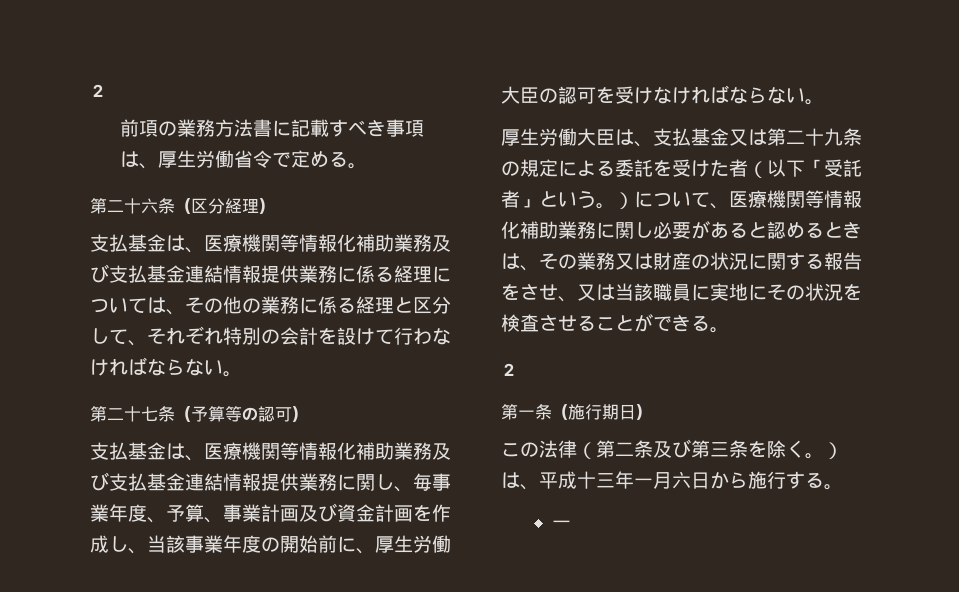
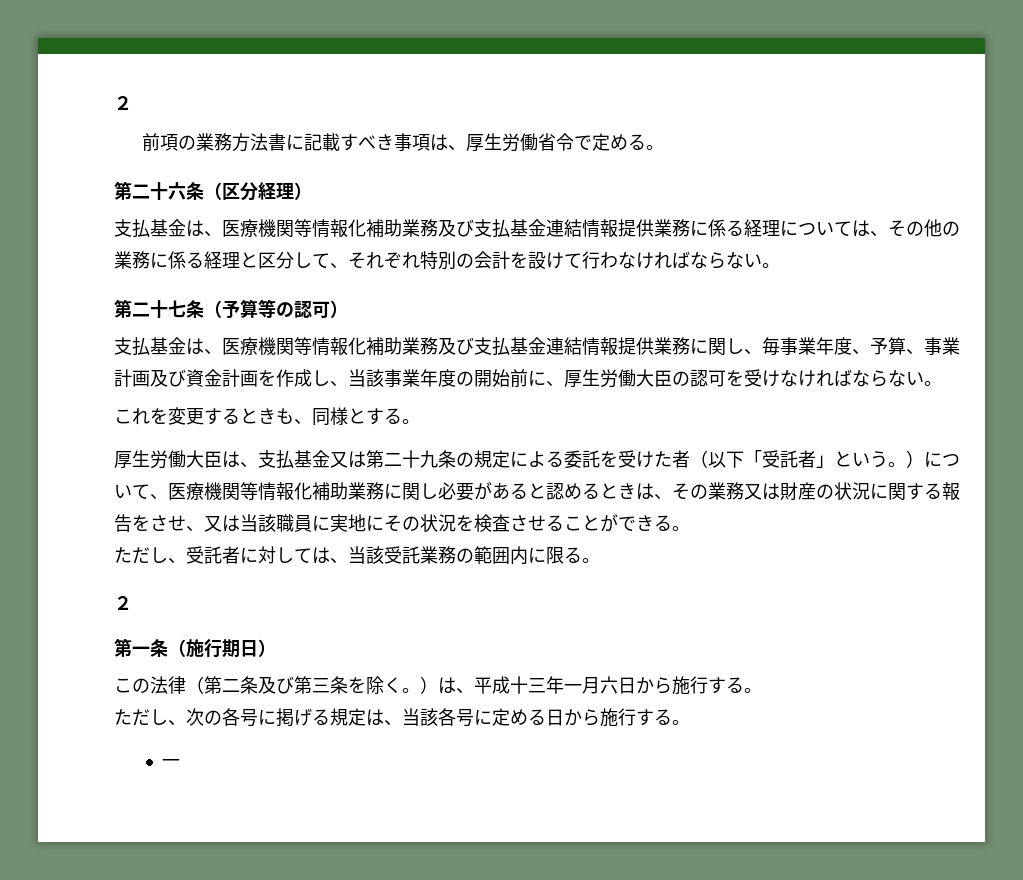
+ これを変更するときも、同様とする。
+ ただし、受託者に対しては、当該受託業務の範囲内に限る。
+ ただし、次の各号に掲げる規定は、当該各号に定める日から施行する。

